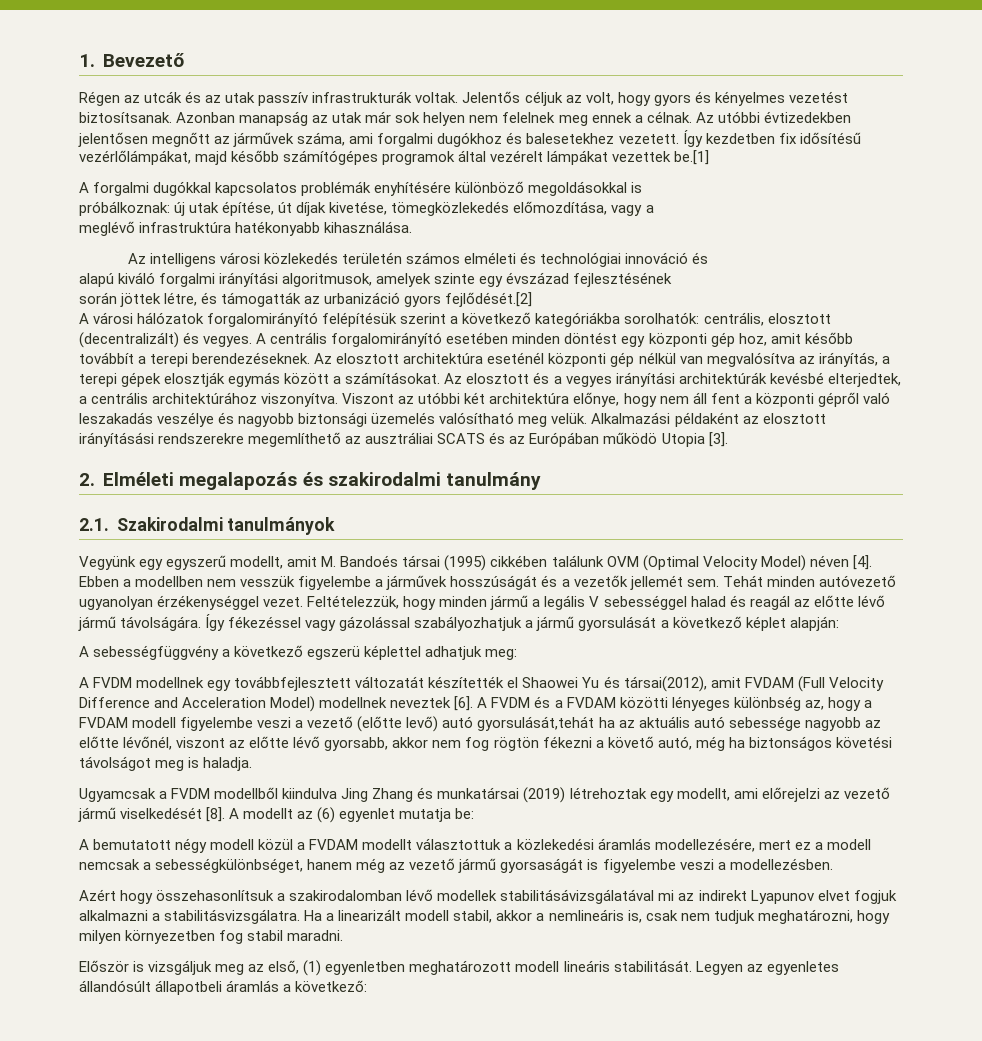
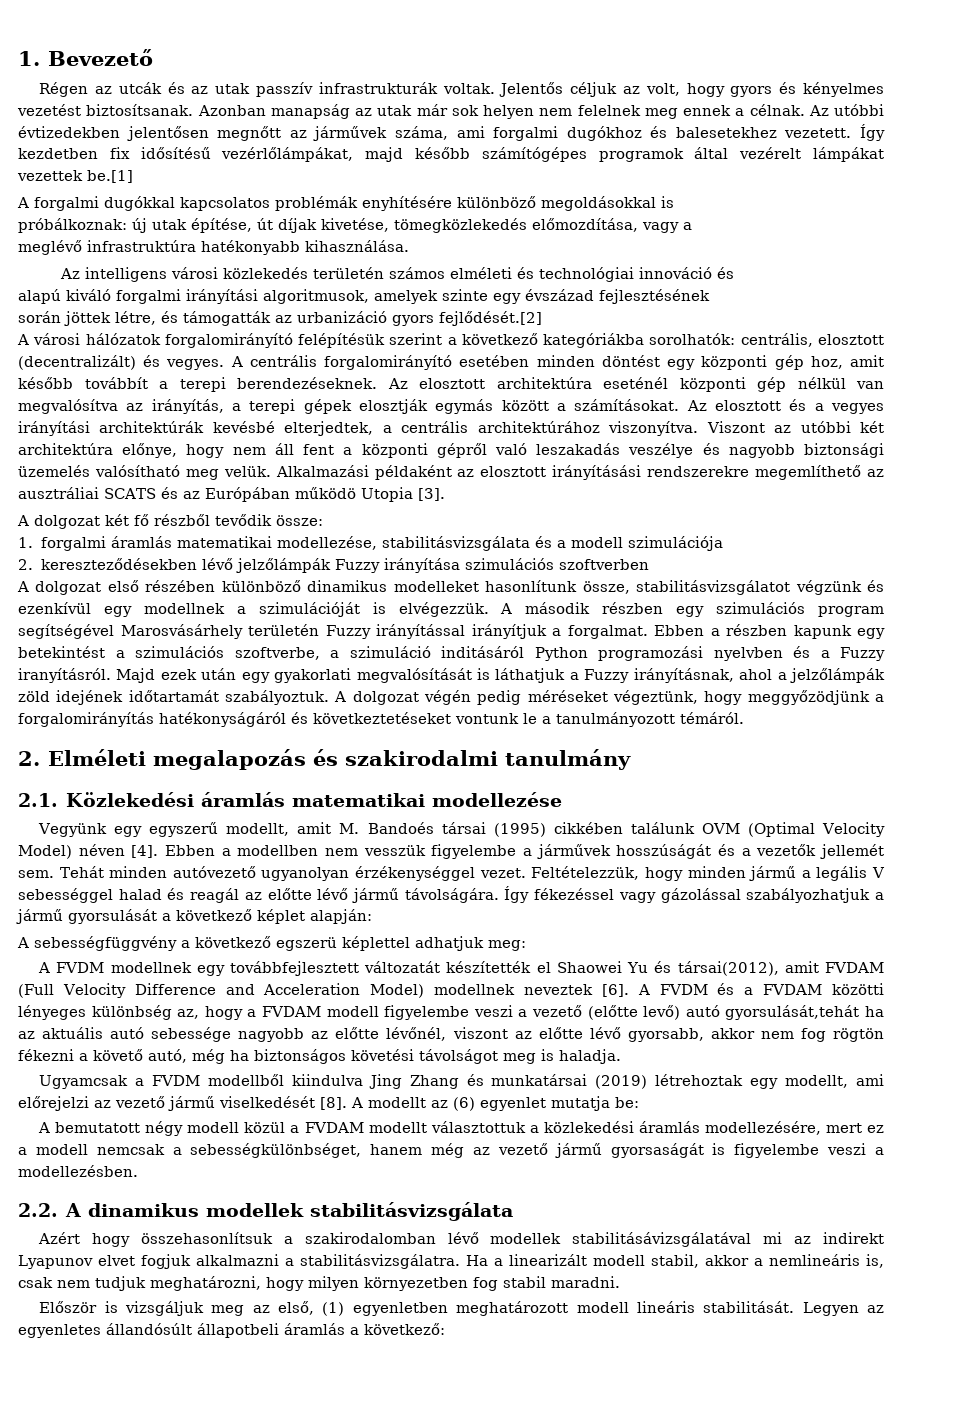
+ A dolgozat két fő részből tevődik össze:
+ 1. forgalmi áramlás matematikai modellezése, stabilitásvizsgálata és a modell szimulációja
+ 2. kereszteződésekben lévő jelzőlámpák Fuzzy irányítása szimulációs szoftverben
+ A dolgozat első részében különböző dinamikus modelleket hasonlítunk össze, stabilitásvizsgálatot végzünk és ezenkívül egy modellnek a szimulációját is elvégezzük. A második részben egy szimulációs program segítségével Marosvásárhely területén Fuzzy irányítással irányítjuk a forgalmat. Ebben a részben kapunk egy betekintést a szimulációs szoftverbe, a szimuláció inditásáról Python programozási nyelvben és a Fuzzy iranyításról. Majd ezek után egy gyakorlati megvalósítását is láthatjuk a Fuzzy irányításnak, ahol a jelzőlámpák zöld idejének időtartamát szabályoztuk. A dolgozat végén pedig méréseket végeztünk, hogy meggyőzödjünk a forgalomirányítás hatékonyságáról és következtetéseket vontunk le a tanulmányozott témáról.
- 2.1. Szakirodalmi tanulmányok
+ 2.1. Közlekedési áramlás matematikai modellezése
+ 2.2. A dinamikus modellek stabilitásvizsgálata

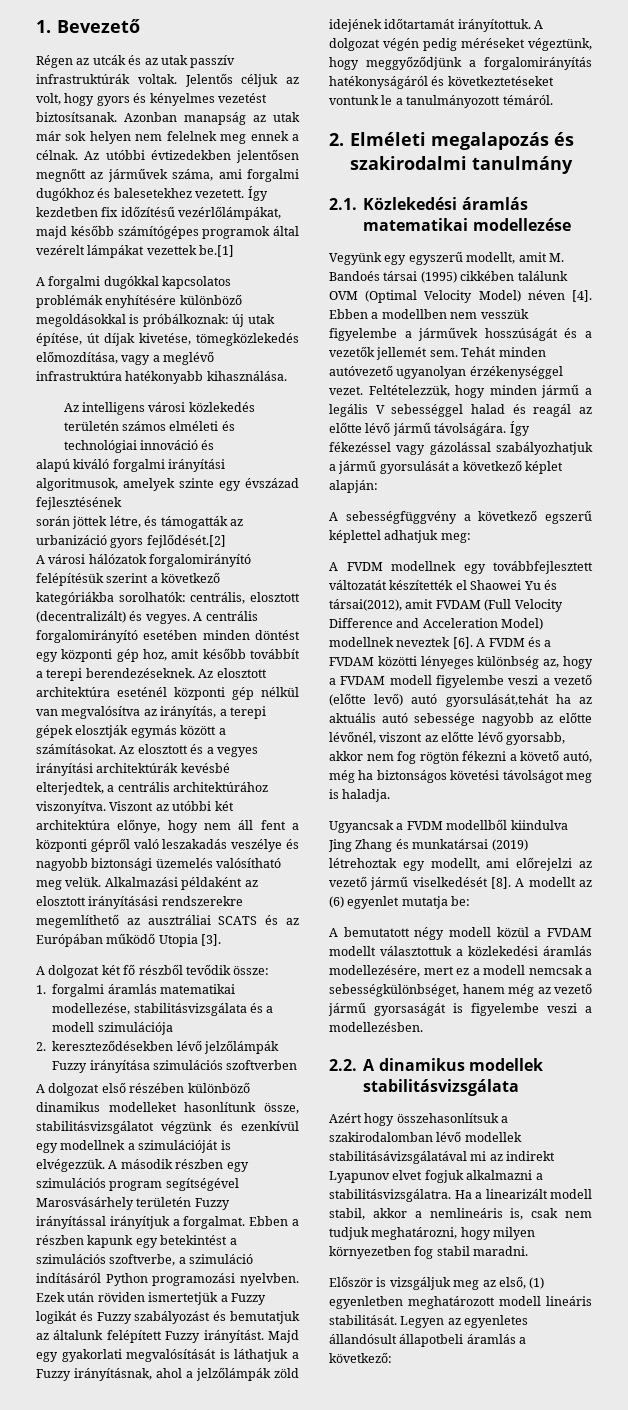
- Régen az utcák és az utak passzív infrastrukturák voltak.
+ Régen az utcák és az utak passzív infrastruktúrák voltak.
- Így kezdetben fix idősítésű vezérlőlámpákat, majd később számítógépes programok által vezérelt lámpákat vezettek be.[1]
+ Így kezdetben fix időzítésű vezérlőlámpákat, majd később számítógépes programok által vezérelt lámpákat vezettek be.[1]
- A forgalmi dugókkal kapcsolatos problémák enyhítésére különböző megoldásokkal is
- próbálkoznak: új utak építése, út díjak kivetése, tömegközlekedés előmozdítása, vagy a
- meglévő infrastruktúra hatékonyabb kihasználása.
+ A forgalmi dugókkal kapcsolatos problémák enyhítésére különböző megoldásokkal is próbálkoznak: új utak építése, út díjak kivetése, tömegközlekedés előmozdítása, vagy a meglévő infrastruktúra hatékonyabb kihasználása.
- Alkalmazási példaként az elosztott irányításási rendszerekre megemlíthető az ausztráliai SCATS és az Európában működö Utopia [3].
+ Alkalmazási példaként az elosztott irányításási rendszerekre megemlíthető az ausztráliai SCATS és az Európában működő Utopia [3].
- Ebben a részben kapunk egy betekintést a szimulációs szoftverbe, a szimuláció inditásáról Python programozási nyelvben és a Fuzzy iranyításról. Majd ezek után egy gyakorlati megvalósítását is láthatjuk a Fuzzy irányításnak, ahol a jelzőlámpák zöld idejének időtartamát szabályoztuk.
+ Ebben a részben kapunk egy betekintést a szimulációs szoftverbe, a szimuláció indításáról Python programozási nyelvben. Ezek után röviden ismertetjük a Fuzzy logikát és Fuzzy szabályozást és bemutatjuk az általunk felépített Fuzzy irányítást. Majd egy gyakorlati megvalósítását is láthatjuk a Fuzzy irányításnak, ahol a jelzőlámpák zöld idejének időtartamát irányítottuk.
- A dolgozat végén pedig méréseket végeztünk, hogy meggyőzödjünk a forgalomirányítás hatékonyságáról és következtetéseket vontunk le a tanulmányozott témáról.
+ A dolgozat végén pedig méréseket végeztünk, hogy meggyőződjünk a forgalomirányítás hatékonyságáról és következtetéseket vontunk le a tanulmányozott témáról.
- A sebességfüggvény a következő egszerü képlettel adhatjuk meg:
+ A sebességfüggvény a következő egszerű képlettel adhatjuk meg:
- Ugyamcsak a FVDM modellből kiindulva Jing Zhang és munkatársai (2019) létrehoztak egy modellt, ami előrejelzi az vezető jármű viselkedését [8].
+ Ugyancsak a FVDM modellből kiindulva Jing Zhang és munkatársai (2019) létrehoztak egy modellt, ami előrejelzi az vezető jármű viselkedését [8].
- Legyen az egyenletes állandósúlt állapotbeli áramlás a következő:
+ Legyen az egyenletes állandósult állapotbeli áramlás a következő:

